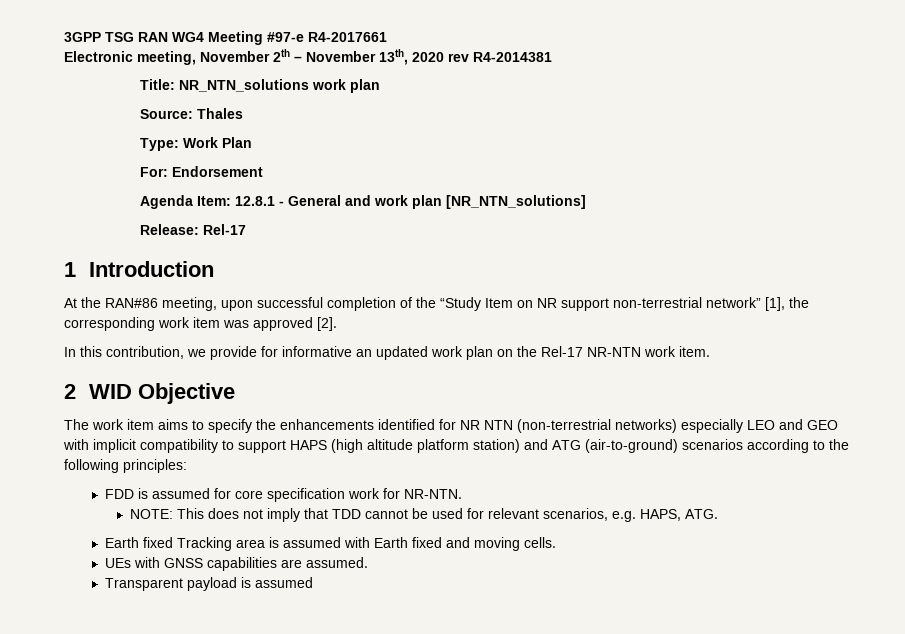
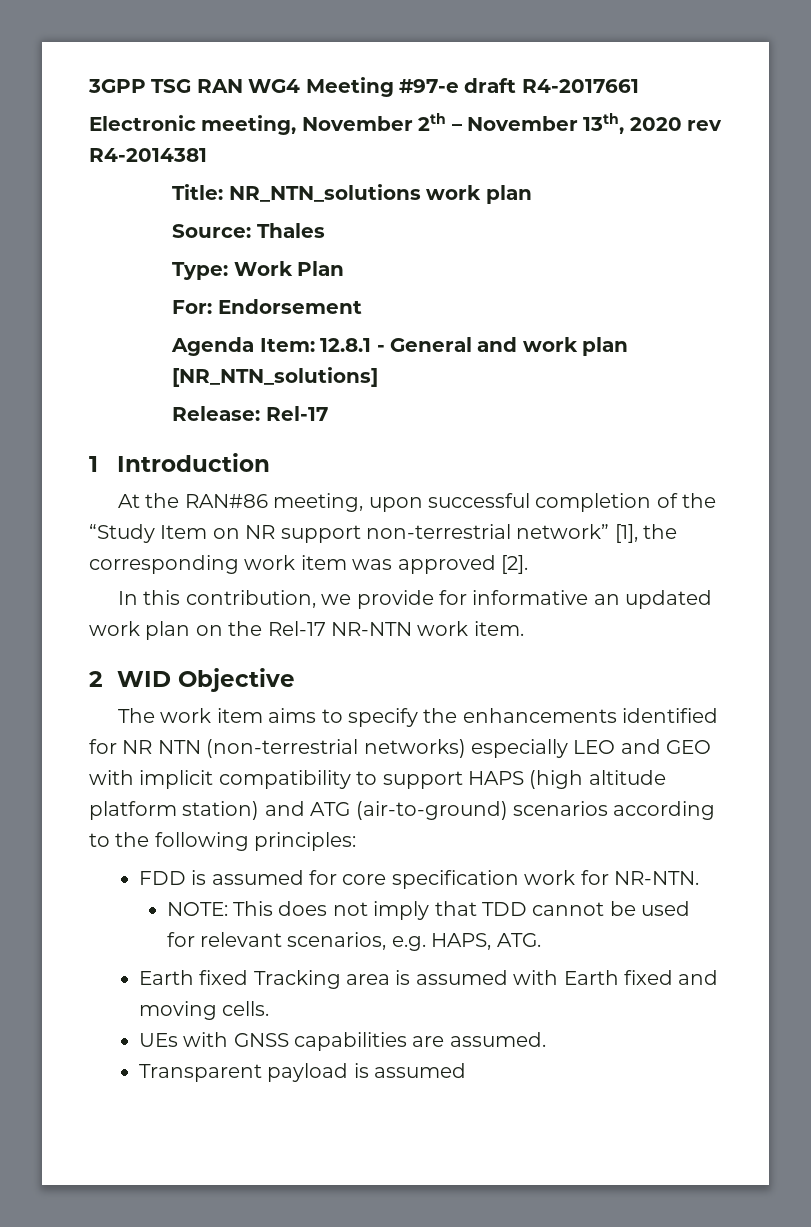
- 3GPP TSG RAN WG4 Meeting #97-e R4-2017661
+ 3GPP TSG RAN WG4 Meeting #97-e draft R4-2017661

